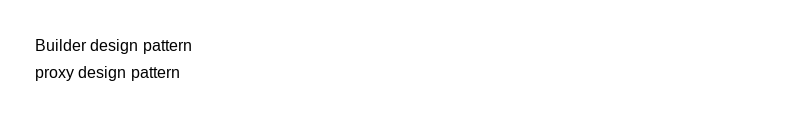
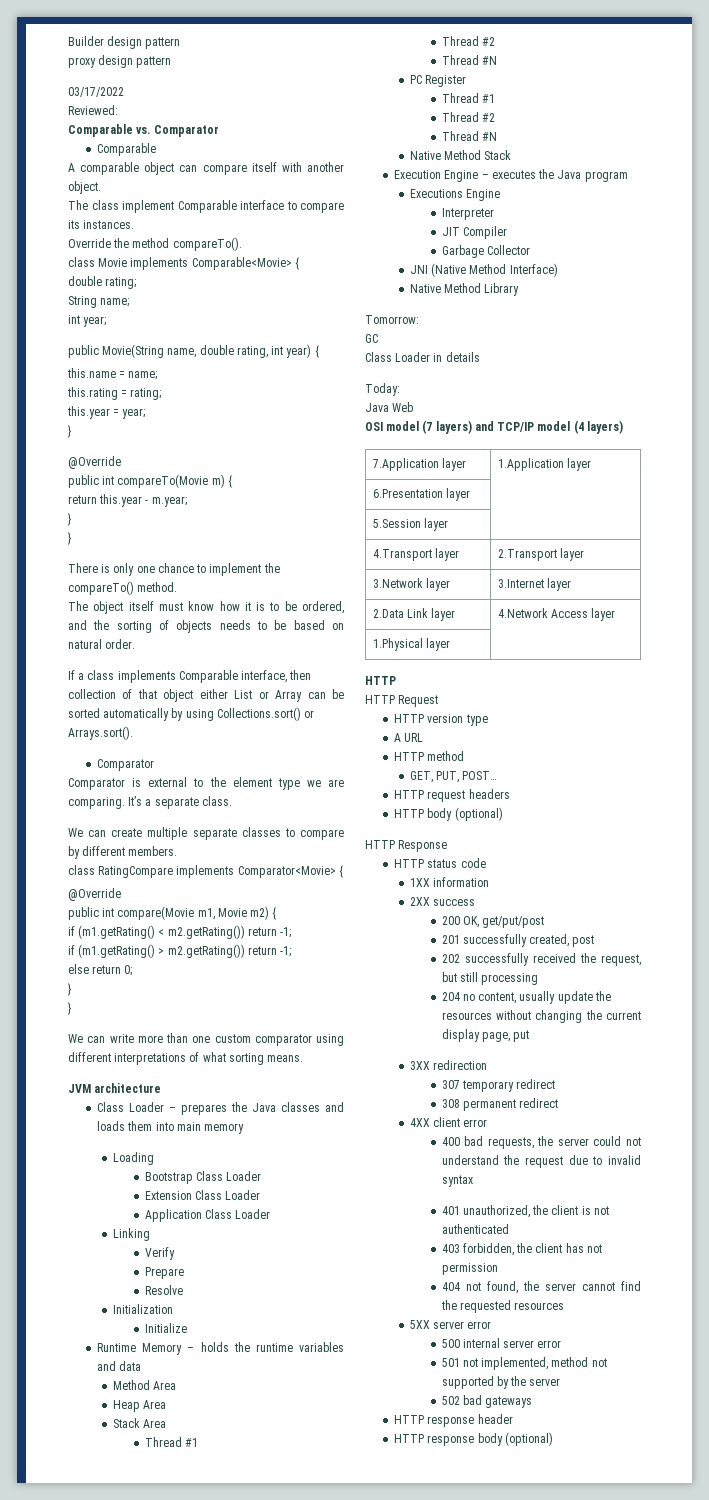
+ 03/17/2022
+ Reviewed:
+ Comparable vs. Comparator
+ Comparable
+ A comparable object can compare itself with another object.
+ The class implement Comparable interface to compare its instances.
+ Override the method compareTo().
+ class Movie implements Comparable<Movie> {
+ double rating;
+ String name;
+ int year;
+ public Movie(String name, double rating, int year) {
+ this.name = name;
+ this.rating = rating;
+ this.year = year;
+ }
+ @Override
+ public int compareTo(Movie m) {
+ return this.year - m.year;
+ }
+ }
+ There is only one chance to implement the compareTo() method.
+ The object itself must know how it is to be ordered, and the sorting of objects needs to be based on natural order.
+ If a class implements Comparable interface, then collection of that object either List or Array can be sorted automatically by using Collections.sort() or Arrays.sort().
+ Comparator
+ Comparator is external to the element type we are comparing. It’s a separate class.
+ We can create multiple separate classes to compare by different members.
+ class RatingCompare implements Comparator<Movie> {
+ @Override
+ public int compare(Movie m1, Movie m2) {
+ if (m1.getRating() < m2.getRating()) return -1;
+ if (m1.getRating() > m2.getRating()) return -1;
+ else return 0;
+ }
+ }
+ We can write more than one custom comparator using different interpretations of what sorting means.
+ JVM architecture
+ Class Loader – prepares the Java classes and loads them into main memory
+ Loading
+ Bootstrap Class Loader
+ Extension Class Loader
+ Application Class Loader
+ Linking
+ Verify
+ Prepare
+ Resolve
+ Initialization
+ Initialize
+ Runtime Memory – holds the runtime variables and data
+ Method Area
+ Heap Area
+ Stack Area
+ Thread #1
+ Thread #2
+ Thread #N
+ PC Register
+ Thread #1
+ Thread #2
+ Thread #N
+ Native Method Stack
+ Execution Engine – executes the Java program
+ Executions Engine
+ Interpreter
+ JIT Compiler
+ Garbage Collector
+ JNI (Native Method Interface)
+ Native Method Library
+ Tomorrow:
+ GC
+ Class Loader in details
+ Today:
+ Java Web
+ OSI model (7 layers) and TCP/IP model (4 layers)
+ 7.Application layer | 1.Application layer
+ 6.Presentation layer |
+ 5.Session layer |
+ 4.Transport layer | 2.Transport layer
+ 3.Network layer | 3.Internet layer
+ 2.Data Link layer | 4.Network Access layer
+ 1.Physical layer |
+ HTTP
+ HTTP Request
+ HTTP version type
+ A URL
+ HTTP method
+ GET, PUT, POST…
+ HTTP request headers
+ HTTP body (optional)
+ HTTP Response
+ HTTP status code
+ 1XX information
+ 2XX success
+ 200 OK, get/put/post
+ 201 successfully created, post
+ 202 successfully received the request, but still processing
+ 204 no content, usually update the resources without changing the current display page, put
+ 3XX redirection
+ 307 temporary redirect
+ 308 permanent redirect
+ 4XX client error
+ 400 bad requests, the server could not understand the request due to invalid syntax
+ 401 unauthorized, the client is not authenticated
+ 403 forbidden, the client has not permission
+ 404 not found, the server cannot find the requested resources
+ 5XX server error
+ 500 internal server error
+ 501 not implemented, method not supported by the server
+ 502 bad gateways
+ HTTP response header
+ HTTP response body (optional)

